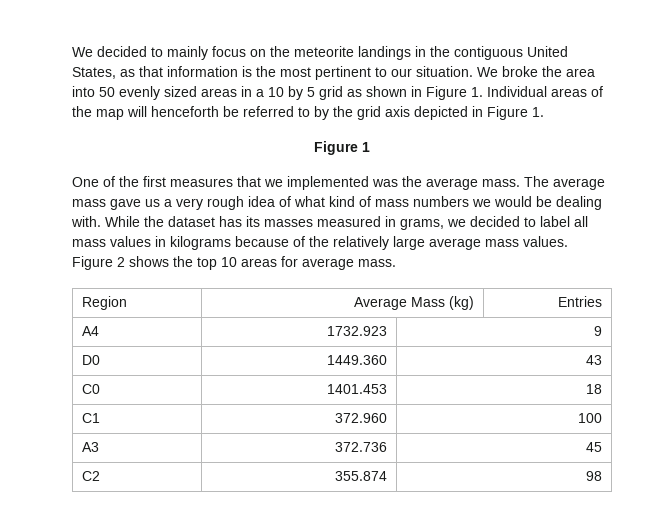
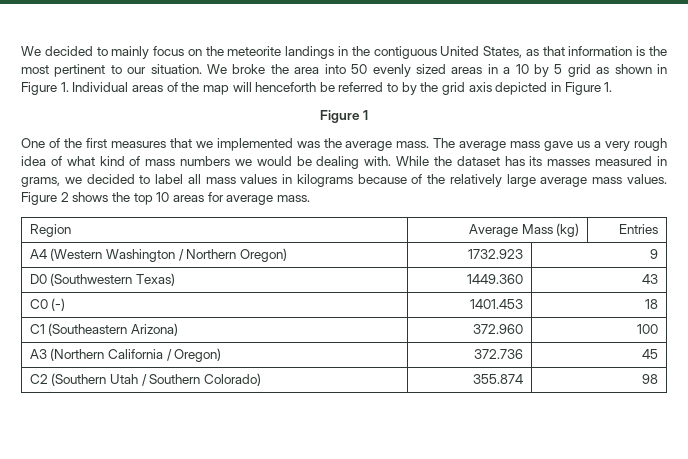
- A4 | 1732.923 | 9
+ A4 (Western Washington / Northern Oregon) | 1732.923 | 9
- D0 | 1449.360 | 43
+ D0 (Southwestern Texas) | 1449.360 | 43
- C0 | 1401.453 | 18
+ C0 (-) | 1401.453 | 18
- C1 | 372.960 | 100
+ C1 (Southeastern Arizona) | 372.960 | 100
- A3 | 372.736 | 45
+ A3 (Northern California / Oregon) | 372.736 | 45
- C2 | 355.874 | 98
+ C2 (Southern Utah / Southern Colorado) | 355.874 | 98

